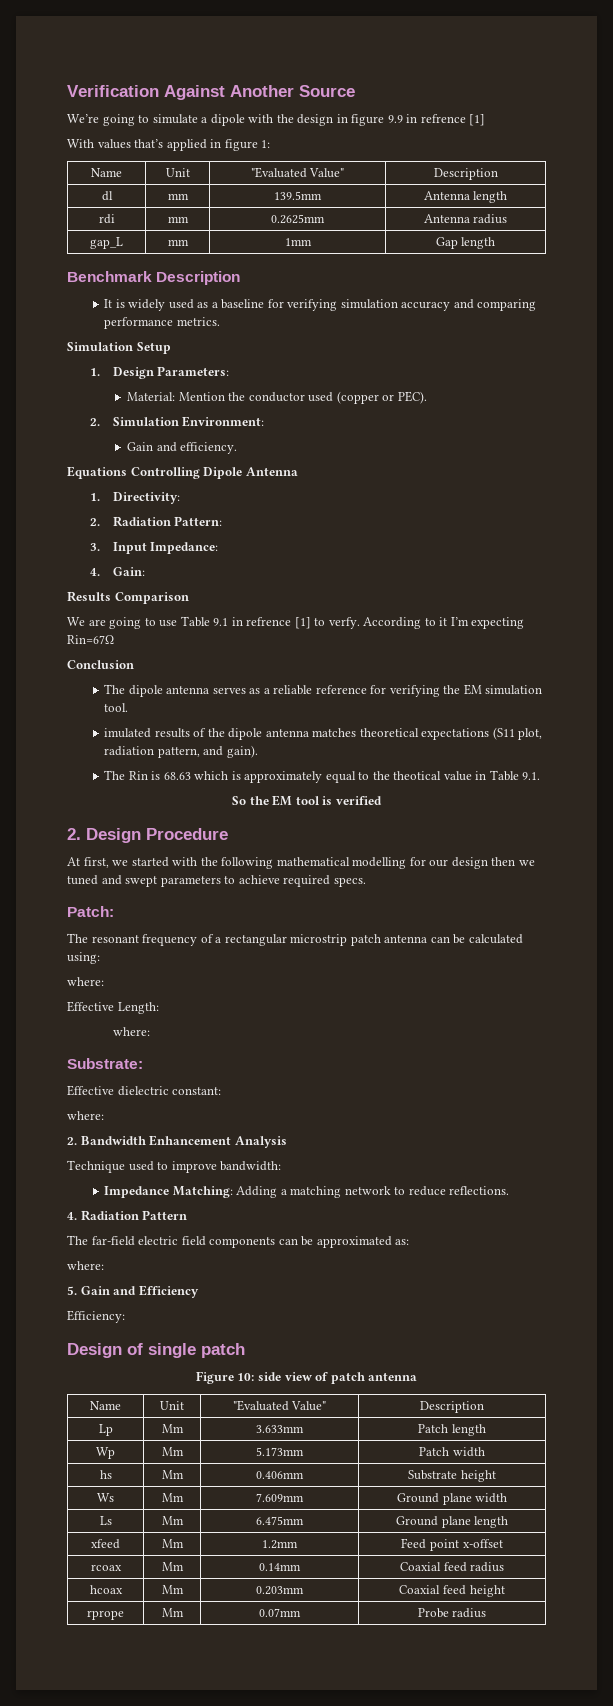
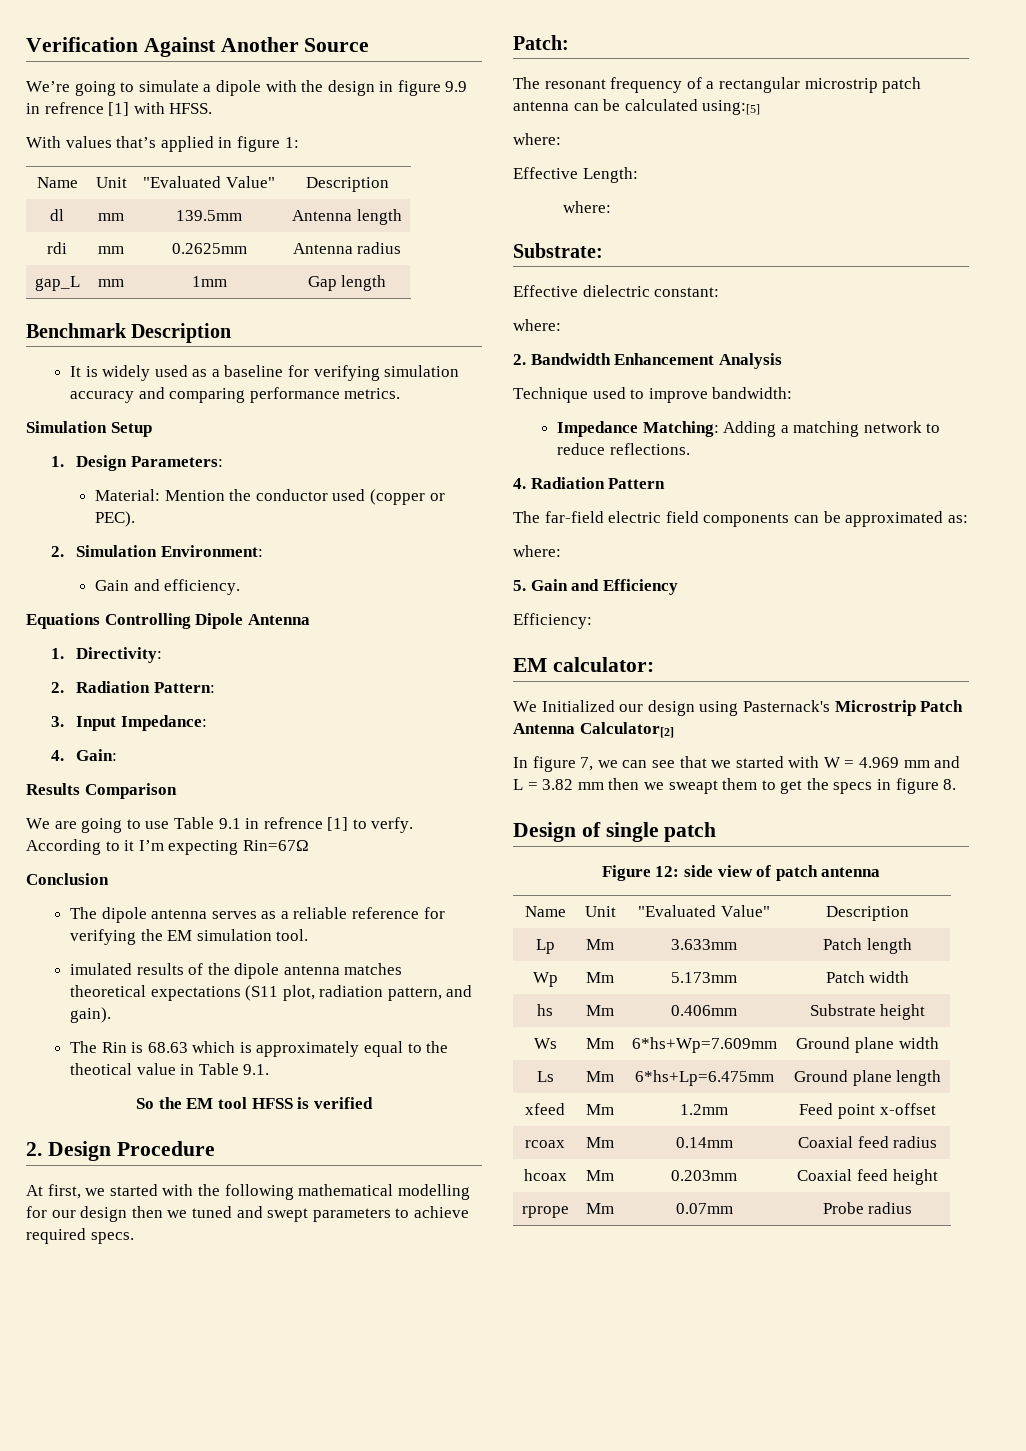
- We’re going to simulate a dipole with the design in figure 9.9 in refrence [1]
+ We’re going to simulate a dipole with the design in figure 9.9 in refrence [1] with HFSS.
- So the EM tool is verified
+ So the EM tool HFSS is verified
- The resonant frequency of a rectangular microstrip patch antenna can be calculated using:
+ The resonant frequency of a rectangular microstrip patch antenna can be calculated using:[5]
+ EM calculator:
+ We Initialized our design using Pasternack's Microstrip Patch Antenna Calculator[2]
+ In figure 7, we can see that we started with W = 4.969 mm and L = 3.82 mm then we sweapt them to get the specs in figure 8.
- Figure 10: side view of patch antenna
+ Figure 12: side view of patch antenna
- Ws | Mm | 7.609mm | Ground plane width
+ Ws | Mm | 6*hs+Wp=7.609mm | Ground plane width
- Ls | Mm | 6.475mm | Ground plane length
+ Ls | Mm | 6*hs+Lp=6.475mm | Ground plane length

